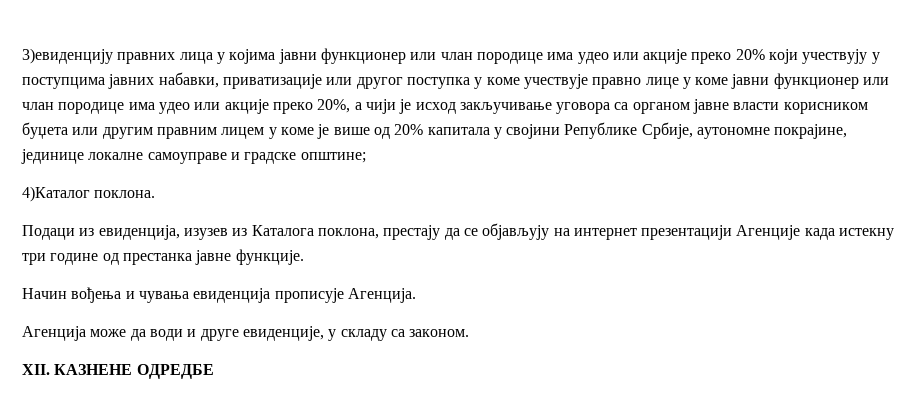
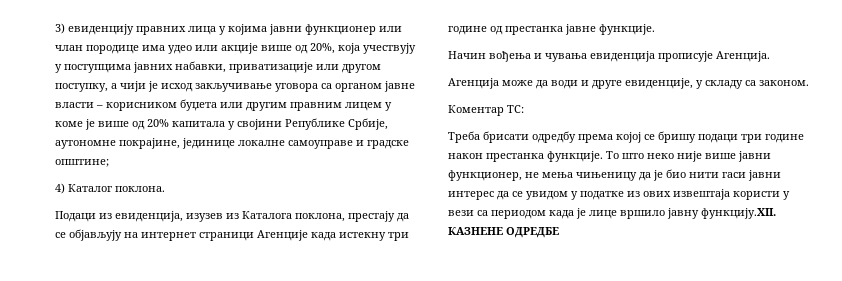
- 3)евиденцију правних лица у којима јавни функционер или члан породице има удео или акције преко 20% који учествују у поступцима јавних набавки, приватизације или другог поступка у коме учествује правно лице у коме јавни функционер или члан породице има удео или акције преко 20%, а чији је исход закључивање уговора са органом јавне власти корисником буџета или другим правним лицем у коме је више од 20% капитала у својини Републике Србије, аутономне покрајине, јединице локалне самоуправе и градске општине;
+ 3) евиденцију правних лица у којима јавни функционер или члан породице има удео или акције више од 20%, која учествују у поступцима јавних набавки, приватизације или другом поступку, а чији је исход закључивање уговора са органом јавне власти – корисником буџета или другим правним лицем у коме је више од 20% капитала у својини Републике Србије, аутономне покрајине, јединице локалне самоуправе и градске општине;
- 4)Каталог поклона.
+ 4) Каталог поклона.
- Подаци из евиденција, изузев из Каталога поклона, престају да се објављују на интернет презентацији Агенције када истекну три године од престанка јавне функције.
+ Подаци из евиденција, изузев из Каталога поклона, престају да се објављују на интернет страници Агенције када истекну три године од престанка јавне функције.
- XII. КАЗНЕНЕ ОДРЕДБЕ
+ Коментар ТС:
+ Треба брисати одредбу према којој се бришу подаци три године након престанка функције. То што неко није више јавни функционер, не мења чињеницу да је био нити гаси јавни интерес да се увидом у податке из ових извештаја користи у вези са периодом када је лице вршило јавну функцију.XII. КАЗНЕНЕ ОДРЕДБЕ

